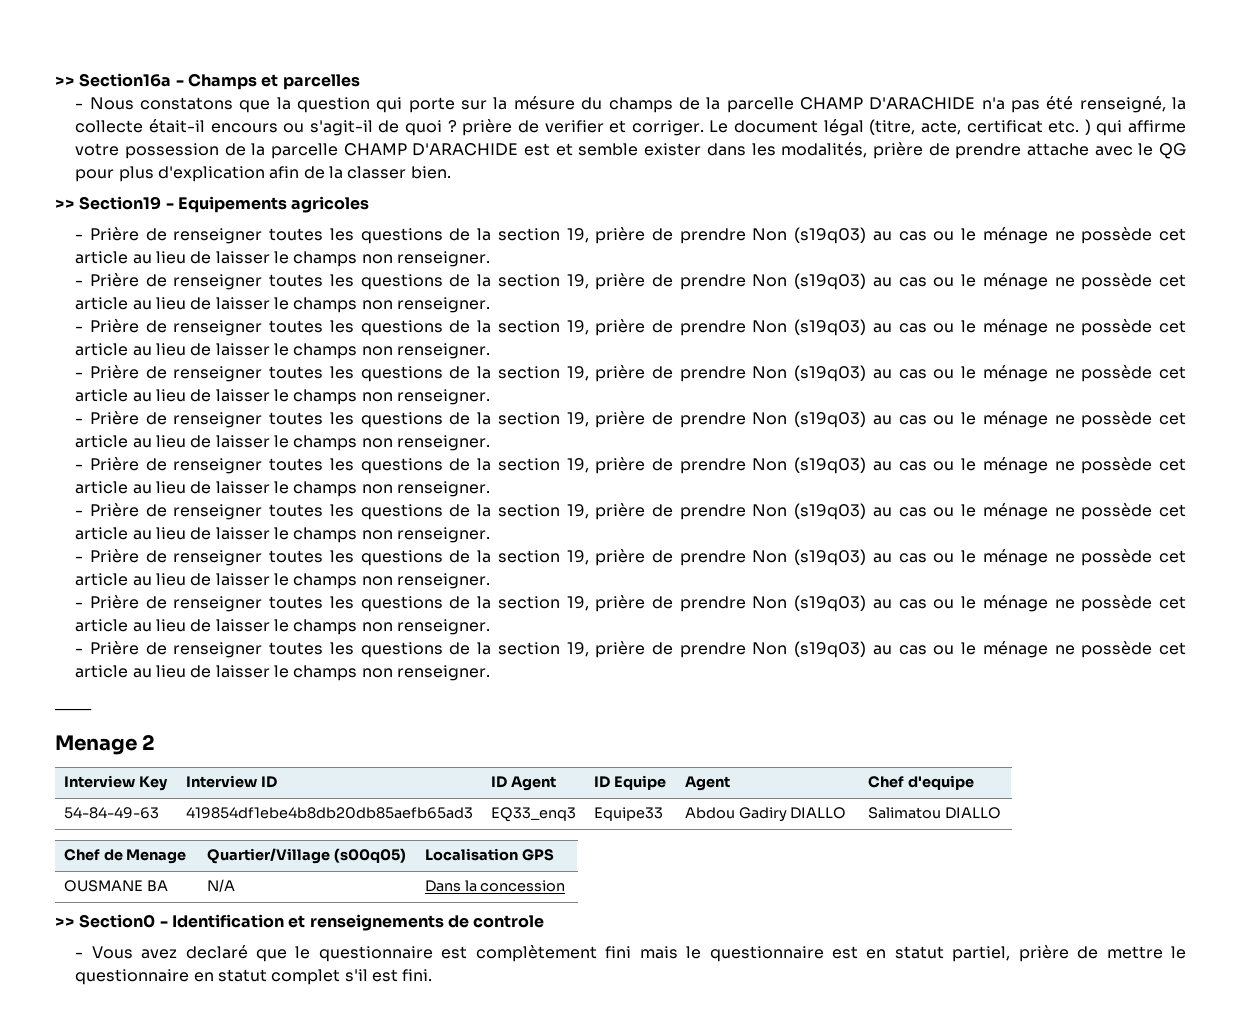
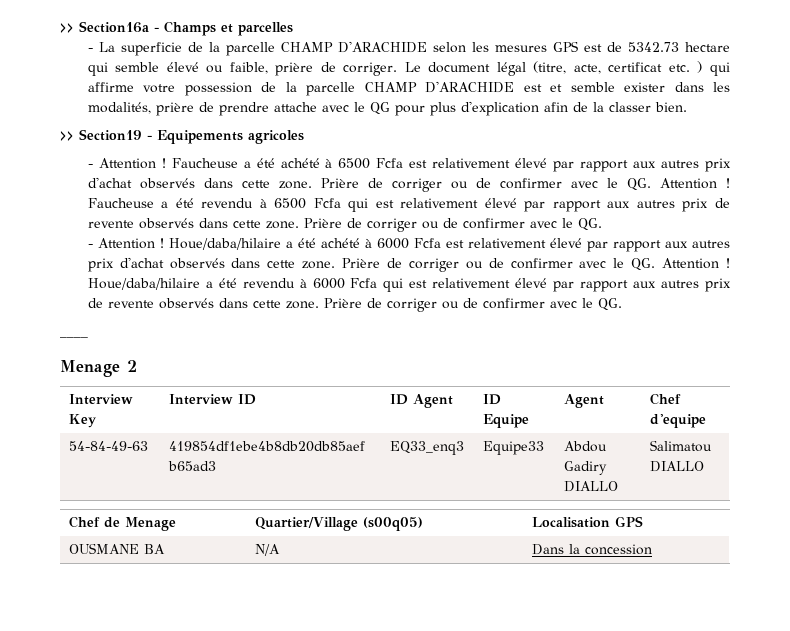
- - Nous constatons que la question qui porte sur la mésure du champs de la parcelle CHAMP D'ARACHIDE n'a pas été renseigné, la collecte était-il encours ou s'agit-il de quoi ? prière de verifier et corriger.
+ - La superficie de la parcelle CHAMP D'ARACHIDE selon les mesures GPS est de 5342.73 hectare qui semble élevé ou faible, prière de corriger.
  >> Section19 - Equipements agricoles
- - Prière de renseigner toutes les questions de la section 19, prière de prendre Non (s19q03) au cas ou le ménage ne possède cet article au lieu de laisser le champs non renseigner.
- - Prière de renseigner toutes les questions de la section 19, prière de prendre Non (s19q03) au cas ou le ménage ne possède cet article au lieu de laisser le champs non renseigner.
- - Prière de renseigner toutes les questions de la section 19, prière de prendre Non (s19q03) au cas ou le ménage ne possède cet article au lieu de laisser le champs non renseigner.
- - Prière de renseigner toutes les questions de la section 19, prière de prendre Non (s19q03) au cas ou le ménage ne possède cet article au lieu de laisser le champs non renseigner.
- - Prière de renseigner toutes les questions de la section 19, prière de prendre Non (s19q03) au cas ou le ménage ne possède cet article au lieu de laisser le champs non renseigner.
- - Prière de renseigner toutes les questions de la section 19, prière de prendre Non (s19q03) au cas ou le ménage ne possède cet article au lieu de laisser le champs non renseigner.
- - Prière de renseigner toutes les questions de la section 19, prière de prendre Non (s19q03) au cas ou le ménage ne possède cet article au lieu de laisser le champs non renseigner.
- - Prière de renseigner toutes les questions de la section 19, prière de prendre Non (s19q03) au cas ou le ménage ne possède cet article au lieu de laisser le champs non renseigner.
- - Prière de renseigner toutes les questions de la section 19, prière de prendre Non (s19q03) au cas ou le ménage ne possède cet article au lieu de laisser le champs non renseigner.
- - Prière de renseigner toutes les questions de la section 19, prière de prendre Non (s19q03) au cas ou le ménage ne possède cet article au lieu de laisser le champs non renseigner.
+ - Attention ! Faucheuse a été achété à 6500 Fcfa est relativement élevé par rapport aux autres prix d'achat observés dans cette zone. Prière de corriger ou de confirmer avec le QG. Attention ! Faucheuse a été revendu à 6500 Fcfa qui est relativement élevé par rapport aux autres prix de revente observés dans cette zone. Prière de corriger ou de confirmer avec le QG.
+ - Attention ! Houe/daba/hilaire a été achété à 6000 Fcfa est relativement élevé par rapport aux autres prix d'achat observés dans cette zone. Prière de corriger ou de confirmer avec le QG. Attention ! Houe/daba/hilaire a été revendu à 6000 Fcfa qui est relativement élevé par rapport aux autres prix de revente observés dans cette zone. Prière de corriger ou de confirmer avec le QG.
- >> Section0 - Identification et renseignements de controle
- - Vous avez declaré que le questionnaire est complètement fini mais le questionnaire est en statut partiel, prière de mettre le questionnaire en statut complet s'il est fini.

